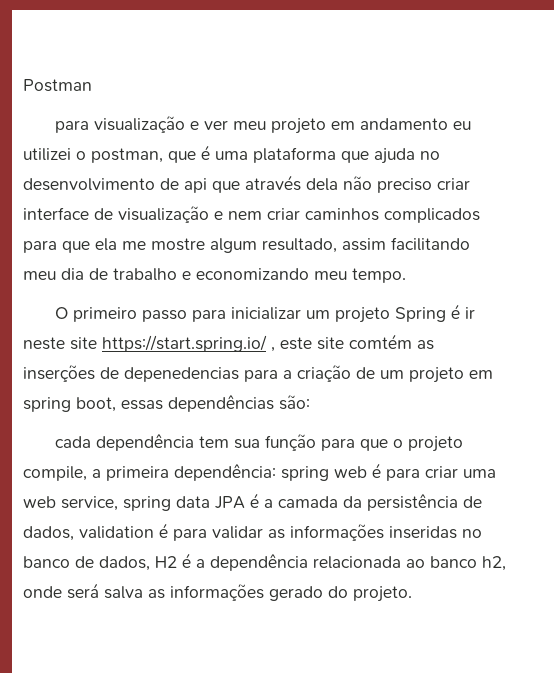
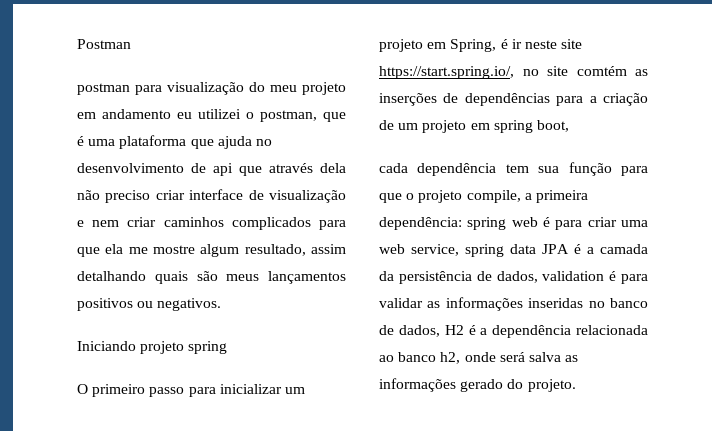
- para visualização e ver meu projeto em andamento eu utilizei o postman, que é uma plataforma que ajuda no desenvolvimento de api que através dela não preciso criar interface de visualização e nem criar caminhos complicados para que ela me mostre algum resultado, assim facilitando meu dia de trabalho e economizando meu tempo.
+ postman para visualização do meu projeto em andamento eu utilizei o postman, que é uma plataforma que ajuda no desenvolvimento de api que através dela não preciso criar interface de visualização e nem criar caminhos complicados para que ela me mostre algum resultado, assim detalhando quais são meus lançamentos positivos ou negativos.
+ Iniciando projeto spring
- O primeiro passo para inicializar um projeto Spring é ir neste site https://start.spring.io/ , este site comtém as inserções de depenedencias para a criação de um projeto em spring boot, essas dependências são:
+ O primeiro passo para inicializar um projeto em Spring, é ir neste site https://start.spring.io/, no site comtém as inserções de dependências para a criação de um projeto em spring boot,

